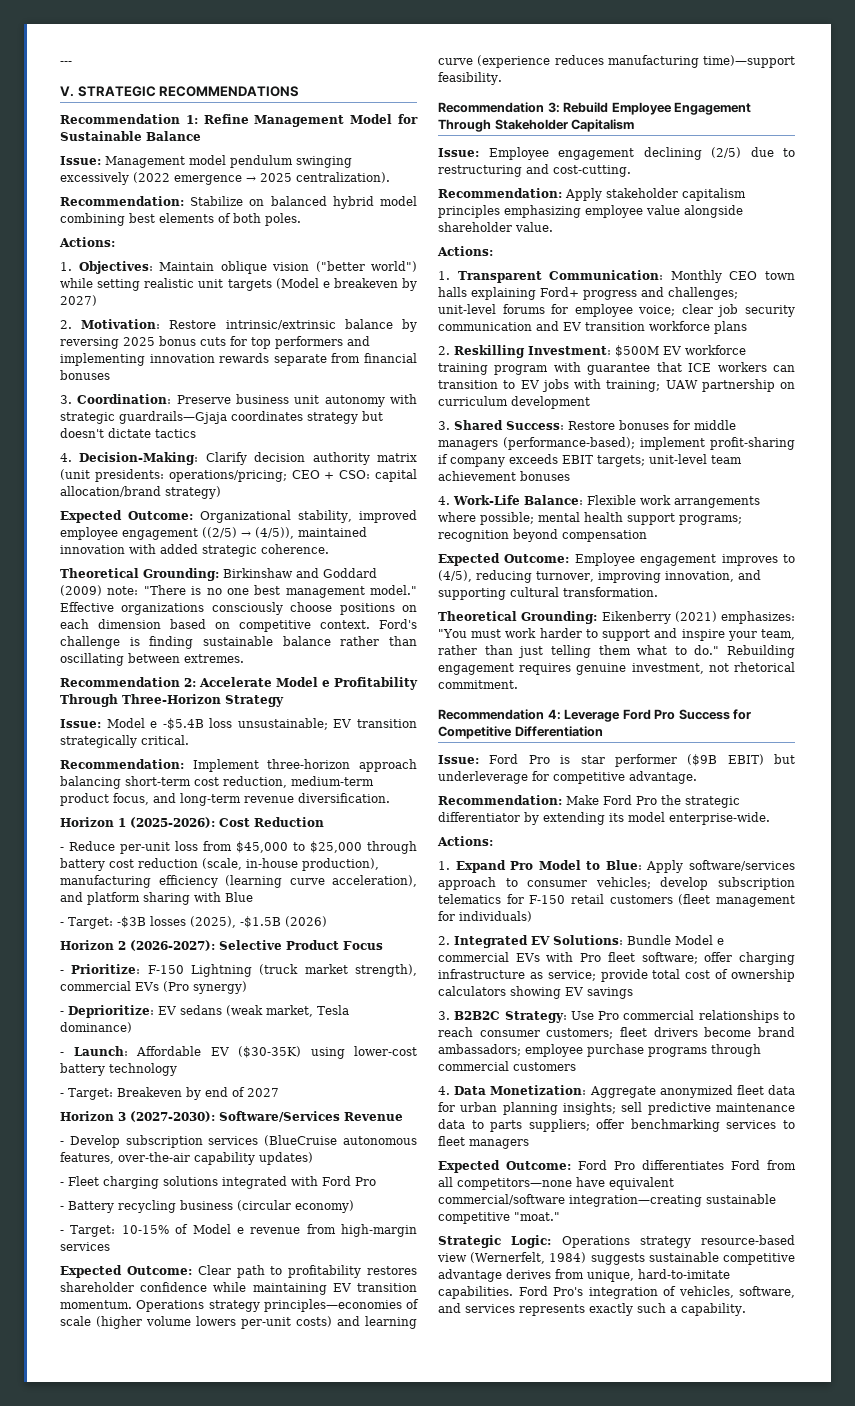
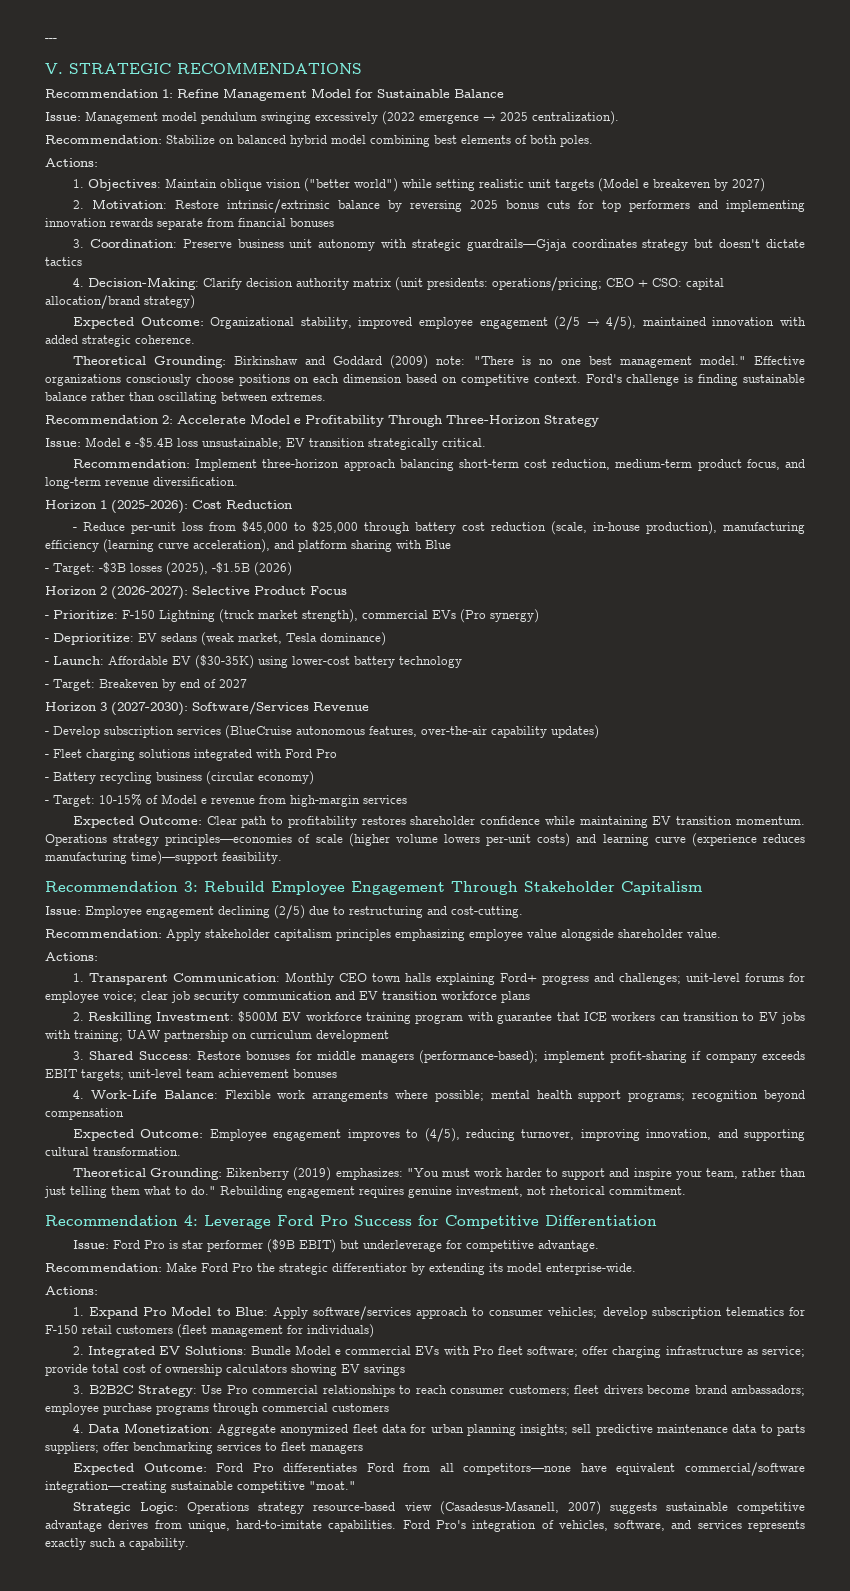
- Expected Outcome: Organizational stability, improved employee engagement ((2/5) → (4/5)), maintained innovation with added strategic coherence.
+ Expected Outcome: Organizational stability, improved employee engagement (2/5 → 4/5), maintained innovation with added strategic coherence.
- Theoretical Grounding: Eikenberry (2021) emphasizes: "You must work harder to support and inspire your team, rather than just telling them what to do."
+ Theoretical Grounding: Eikenberry (2019) emphasizes: "You must work harder to support and inspire your team, rather than just telling them what to do."
- Strategic Logic: Operations strategy resource-based view (Wernerfelt, 1984) suggests sustainable competitive advantage derives from unique, hard-to-imitate capabilities.
+ Strategic Logic: Operations strategy resource-based view (Casadesus-Masanell, 2007) suggests sustainable competitive advantage derives from unique, hard-to-imitate capabilities.

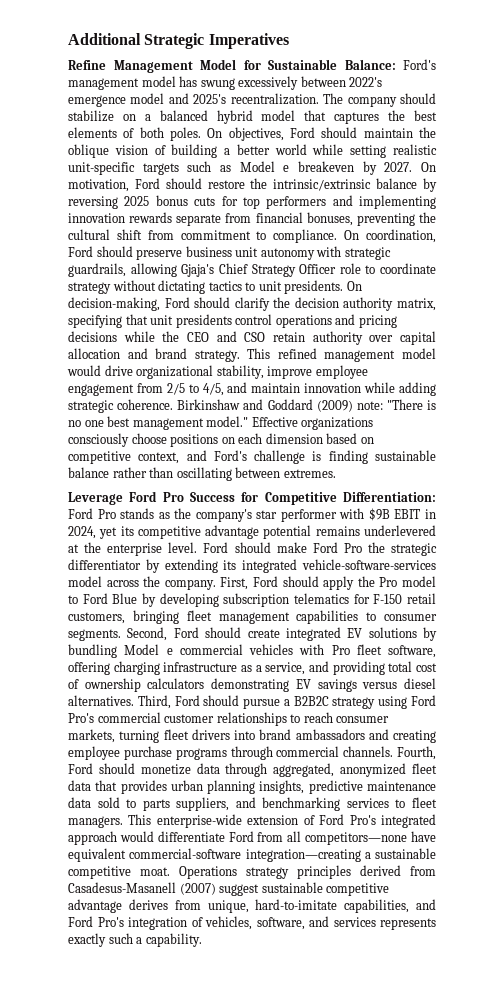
- ---
- V. STRATEGIC RECOMMENDATIONS
- Recommendation 1: Refine Management Model for Sustainable Balance
- Issue: Management model pendulum swinging excessively (2022 emergence → 2025 centralization).
- Recommendation: Stabilize on balanced hybrid model combining best elements of both poles.
- Actions:
- 1. Objectives: Maintain oblique vision ("better world") while setting realistic unit targets (Model e breakeven by 2027)
- 2. Motivation: Restore intrinsic/extrinsic balance by reversing 2025 bonus cuts for top performers and implementing innovation rewards separate from financial bonuses
- 3. Coordination: Preserve business unit autonomy with strategic guardrails—Gjaja coordinates strategy but doesn't dictate tactics
- 4. Decision-Making: Clarify decision authority matrix (unit presidents: operations/pricing; CEO + CSO: capital allocation/brand strategy)
- Expected Outcome: Organizational stability, improved employee engagement (2/5 → 4/5), maintained innovation with added strategic coherence.
- Theoretical Grounding: Birkinshaw and Goddard (2009) note: "There is no one best management model."
+ Additional Strategic Imperatives
+ Refine Management Model for Sustainable Balance: Ford's management model has swung excessively between 2022's emergence model and 2025's recentralization. The company should stabilize on a balanced hybrid model that captures the best elements of both poles. On objectives, Ford should maintain the oblique vision of building a better world while setting realistic unit-specific targets such as Model e breakeven by 2027. On motivation, Ford should restore the intrinsic/extrinsic balance by reversing 2025 bonus cuts for top performers and implementing innovation rewards separate from financial bonuses, preventing the cultural shift from commitment to compliance. On coordination, Ford should preserve business unit autonomy with strategic guardrails, allowing Gjaja's Chief Strategy Officer role to coordinate strategy without dictating tactics to unit presidents. On decision-making, Ford should clarify the decision authority matrix, specifying that unit presidents control operations and pricing decisions while the CEO and CSO retain authority over capital allocation and brand strategy. This refined management model would drive organizational stability, improve employee engagement from 2/5 to 4/5, and maintain innovation while adding strategic coherence. Birkinshaw and Goddard (2009) note: "There is no one best management model."
- Effective organizations consciously choose positions on each dimension based on competitive context. Ford's challenge is finding sustainable balance rather than oscillating between extremes.
+ Effective organizations consciously choose positions on each dimension based on competitive context, and Ford's challenge is finding sustainable balance rather than oscillating between extremes.
- Recommendation 2: Accelerate Model e Profitability Through Three-Horizon Strategy
- Issue: Model e -$5.4B loss unsustainable; EV transition strategically critical.
- Recommendation: Implement three-horizon approach balancing short-term cost reduction, medium-term product focus, and long-term revenue diversification.
- Horizon 1 (2025-2026): Cost Reduction
- - Reduce per-unit loss from $45,000 to $25,000 through battery cost reduction (scale, in-house production), manufacturing efficiency (learning curve acceleration), and platform sharing with Blue
- - Target: -$3B losses (2025), -$1.5B (2026)
- Horizon 2 (2026-2027): Selective Product Focus
- - Prioritize: F-150 Lightning (truck market strength), commercial EVs (Pro synergy)
- - Deprioritize: EV sedans (weak market, Tesla dominance)
- - Launch: Affordable EV ($30-35K) using lower-cost battery technology
- - Target: Breakeven by end of 2027
- Horizon 3 (2027-2030): Software/Services Revenue
- - Develop subscription services (BlueCruise autonomous features, over-the-air capability updates)
- - Fleet charging solutions integrated with Ford Pro
- - Battery recycling business (circular economy)
- - Target: 10-15% of Model e revenue from high-margin services
- Expected Outcome: Clear path to profitability restores shareholder confidence while maintaining EV transition momentum. Operations strategy principles—economies of scale (higher volume lowers per-unit costs) and learning curve (experience reduces manufacturing time)—support feasibility.
- Recommendation 3: Rebuild Employee Engagement Through Stakeholder Capitalism
- Issue: Employee engagement declining (2/5) due to restructuring and cost-cutting.
- Recommendation: Apply stakeholder capitalism principles emphasizing employee value alongside shareholder value.
- Actions:
- 1. Transparent Communication: Monthly CEO town halls explaining Ford+ progress and challenges; unit-level forums for employee voice; clear job security communication and EV transition workforce plans
- 2. Reskilling Investment: $500M EV workforce training program with guarantee that ICE workers can transition to EV jobs with training; UAW partnership on curriculum development
- 3. Shared Success: Restore bonuses for middle managers (performance-based); implement profit-sharing if company exceeds EBIT targets; unit-level team achievement bonuses
- 4. Work-Life Balance: Flexible work arrangements where possible; mental health support programs; recognition beyond compensation
- Expected Outcome: Employee engagement improves to (4/5), reducing turnover, improving innovation, and supporting cultural transformation.
- Theoretical Grounding: Eikenberry (2019) emphasizes: "You must work harder to support and inspire your team, rather than just telling them what to do." Rebuilding engagement requires genuine investment, not rhetorical commitment.
- Recommendation 4: Leverage Ford Pro Success for Competitive Differentiation
- Issue: Ford Pro is star performer ($9B EBIT) but underleverage for competitive advantage.
- Recommendation: Make Ford Pro the strategic differentiator by extending its model enterprise-wide.
- Actions:
- 1. Expand Pro Model to Blue: Apply software/services approach to consumer vehicles; develop subscription telematics for F-150 retail customers (fleet management for individuals)
- 2. Integrated EV Solutions: Bundle Model e commercial EVs with Pro fleet software; offer charging infrastructure as service; provide total cost of ownership calculators showing EV savings
- 3. B2B2C Strategy: Use Pro commercial relationships to reach consumer customers; fleet drivers become brand ambassadors; employee purchase programs through commercial customers
- 4. Data Monetization: Aggregate anonymized fleet data for urban planning insights; sell predictive maintenance data to parts suppliers; offer benchmarking services to fleet managers
- Expected Outcome: Ford Pro differentiates Ford from all competitors—none have equivalent commercial/software integration—creating sustainable competitive "moat."
- Strategic Logic: Operations strategy resource-based view (Casadesus-Masanell, 2007) suggests sustainable competitive advantage derives from unique, hard-to-imitate capabilities. Ford Pro's integration of vehicles, software, and services represents exactly such a capability.
+ Leverage Ford Pro Success for Competitive Differentiation: Ford Pro stands as the company's star performer with $9B EBIT in 2024, yet its competitive advantage potential remains underlevered at the enterprise level. Ford should make Ford Pro the strategic differentiator by extending its integrated vehicle-software-services model across the company. First, Ford should apply the Pro model to Ford Blue by developing subscription telematics for F-150 retail customers, bringing fleet management capabilities to consumer segments. Second, Ford should create integrated EV solutions by bundling Model e commercial vehicles with Pro fleet software, offering charging infrastructure as a service, and providing total cost of ownership calculators demonstrating EV savings versus diesel alternatives. Third, Ford should pursue a B2B2C strategy using Ford Pro's commercial customer relationships to reach consumer markets, turning fleet drivers into brand ambassadors and creating employee purchase programs through commercial channels. Fourth, Ford should monetize data through aggregated, anonymized fleet data that provides urban planning insights, predictive maintenance data sold to parts suppliers, and benchmarking services to fleet managers. This enterprise-wide extension of Ford Pro's integrated approach would differentiate Ford from all competitors—none have equivalent commercial-software integration—creating a sustainable competitive moat. Operations strategy principles derived from Casadesus-Masanell (2007) suggest sustainable competitive advantage derives from unique, hard-to-imitate capabilities, and Ford Pro's integration of vehicles, software, and services represents exactly such a capability.

